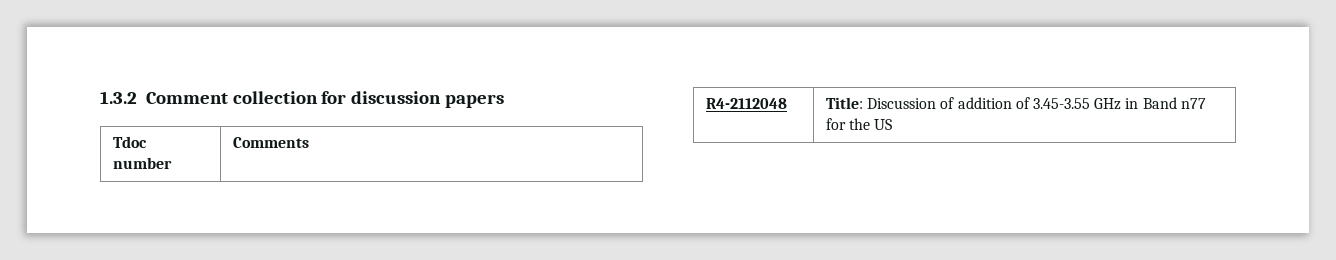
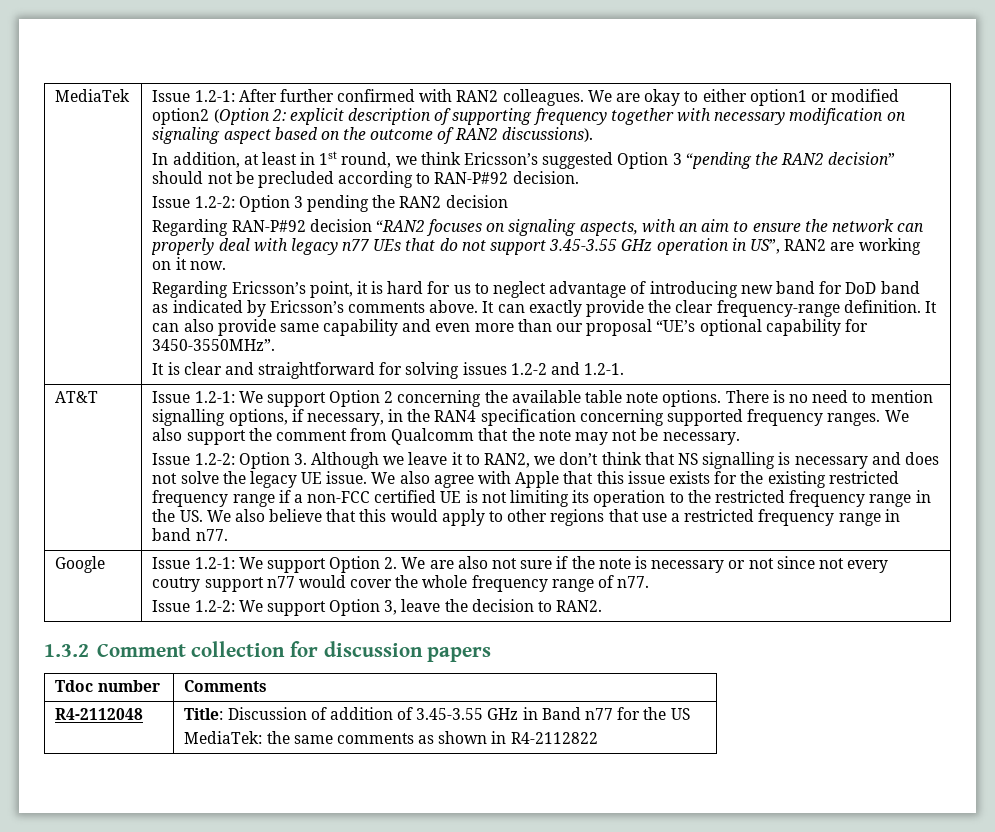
+ MediaTek | Issue 1.2-1: After further confirmed with RAN2 colleagues. We are okay to either option1 or modified option2 (Option 2: explicit description of supporting frequency together with necessary modification on signaling aspect based on the outcome of RAN2 discussions).
+ In addition, at least in 1st round, we think Ericsson’s suggested Option 3 “pending the RAN2 decision” should not be precluded according to RAN-P#92 decision.
+ Issue 1.2-2: Option 3 pending the RAN2 decision
+ Regarding RAN-P#92 decision “RAN2 focuses on signaling aspects, with an aim to ensure the network can properly deal with legacy n77 UEs that do not support 3.45-3.55 GHz operation in US”, RAN2 are working on it now.
+ Regarding Ericsson’s point, it is hard for us to neglect advantage of introducing new band for DoD band as indicated by Ericsson’s comments above. It can exactly provide the clear frequency-range definition. It can also provide same capability and even more than our proposal “UE’s optional capability for 3450-3550MHz”.
+ It is clear and straightforward for solving issues 1.2-2 and 1.2-1.
+ AT&T | Issue 1.2-1: We support Option 2 concerning the available table note options. There is no need to mention signalling options, if necessary, in the RAN4 specification concerning supported frequency ranges. We also support the comment from Qualcomm that the note may not be necessary.
+ Issue 1.2-2: Option 3. Although we leave it to RAN2, we don’t think that NS signalling is necessary and does not solve the legacy UE issue. We also agree with Apple that this issue exists for the existing restricted frequency range if a non-FCC certified UE is not limiting its operation to the restricted frequency range in the US. We also believe that this would apply to other regions that use a restricted frequency range in band n77.
+ Google | Issue 1.2-1: We support Option 2. We are also not sure if the note is necessary or not since not every coutry support n77 would cover the whole frequency range of n77.
+ Issue 1.2-2: We support Option 3, leave the decision to RAN2.
  R4-2112048 | Title: Discussion of addition of 3.45-3.55 GHz in Band n77 for the US
+ MediaTek: the same comments as shown in R4-2112822

